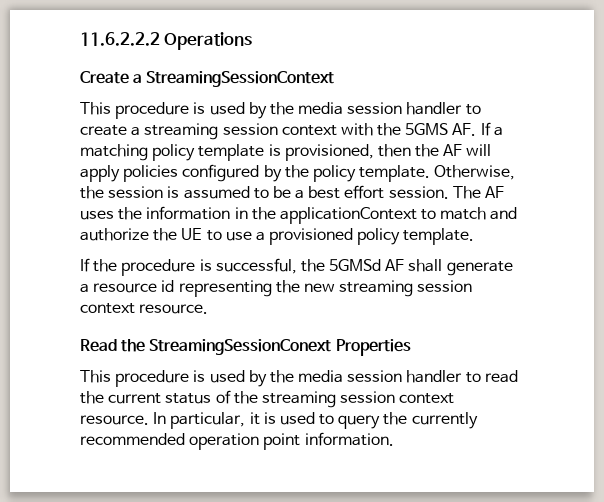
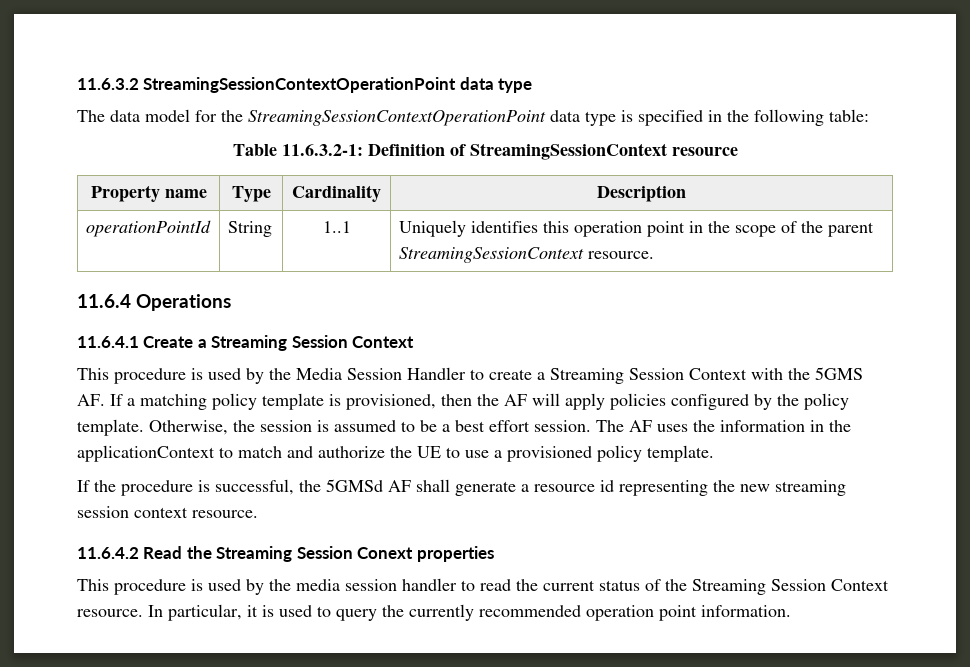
- 11.6.2.2.2 Operations
+ 11.6.3.2 StreamingSessionContextOperationPoint data type
+ The data model for the StreamingSessionContextOperationPoint data type is specified in the following table:
+ Table 11.6.3.2-1: Definition of StreamingSessionContext resource
+ Property name | Type | Cardinality | Description
+ operationPointId | String | 1..1 | Uniquely identifies this operation point in the scope of the parent StreamingSessionContext resource.
+ 11.6.4 Operations
- Create a StreamingSessionContext
- This procedure is used by the media session handler to create a streaming session context with the 5GMS AF. If a matching policy template is provisioned, then the AF will apply policies configured by the policy template.
+ 11.6.4.1 Create a Streaming Session Context
+ This procedure is used by the Media Session Handler to create a Streaming Session Context with the 5GMS AF. If a matching policy template is provisioned, then the AF will apply policies configured by the policy template.
- Read the StreamingSessionConext Properties
+ 11.6.4.2 Read the Streaming Session Conext properties
- This procedure is used by the media session handler to read the current status of the streaming session context resource.
+ This procedure is used by the media session handler to read the current status of the Streaming Session Context resource.

